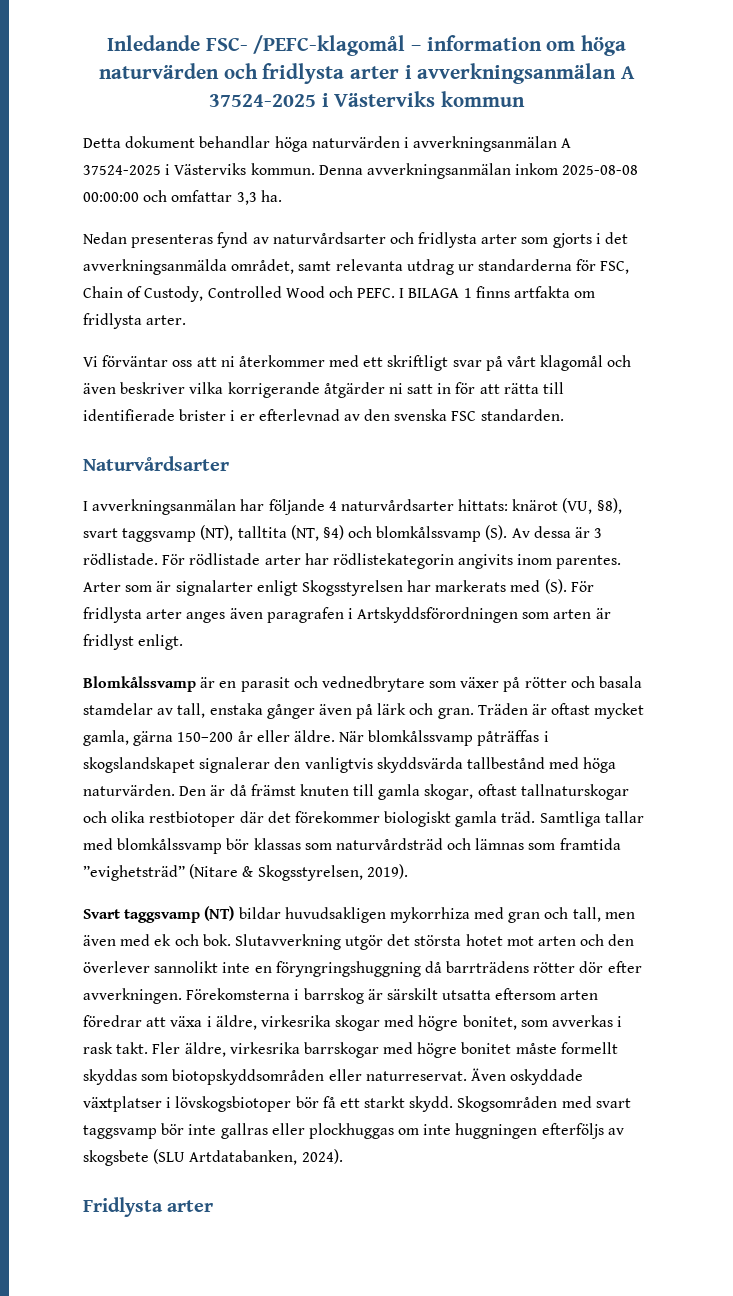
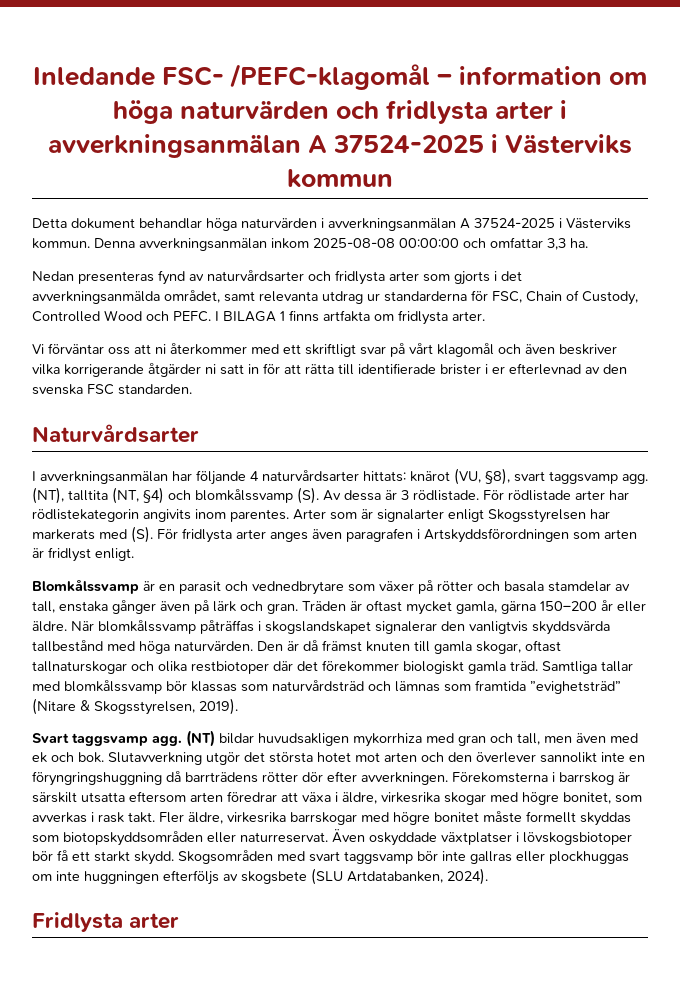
- I avverkningsanmälan har följande 4 naturvårdsarter hittats: knärot (VU, §8), svart taggsvamp (NT), talltita (NT, §4) och blomkålssvamp (S). Av dessa är 3 rödlistade.
+ I avverkningsanmälan har följande 4 naturvårdsarter hittats: knärot (VU, §8), svart taggsvamp agg. (NT), talltita (NT, §4) och blomkålssvamp (S). Av dessa är 3 rödlistade.
- Svart taggsvamp (NT) bildar huvudsakligen mykorrhiza med gran och tall, men även med ek och bok.
+ Svart taggsvamp agg. (NT) bildar huvudsakligen mykorrhiza med gran och tall, men även med ek och bok.

